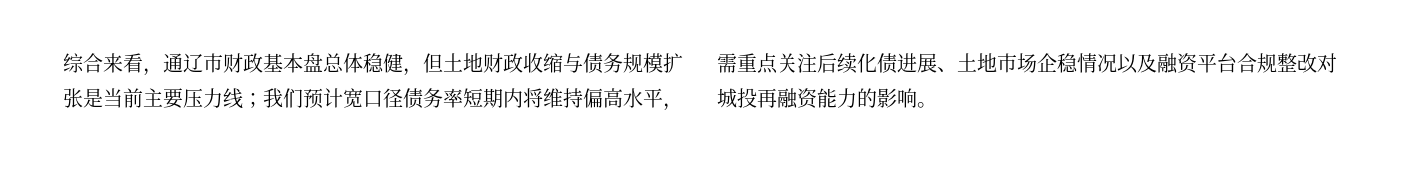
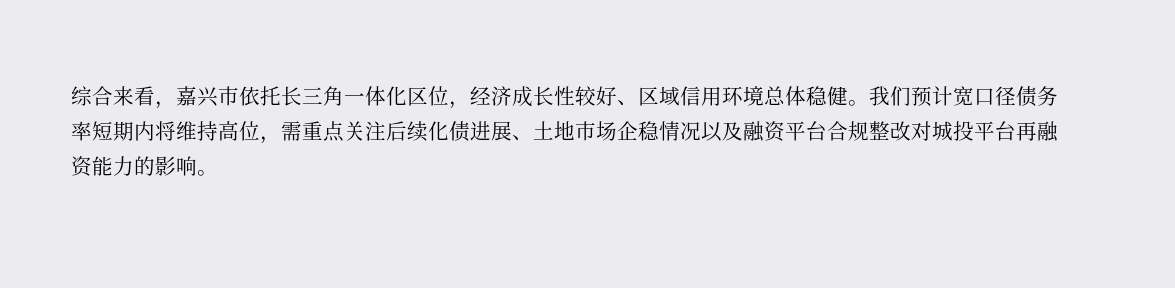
- 综合来看，通辽市财政基本盘总体稳健，但土地财政收缩与债务规模扩张是当前主要压力线；我们预计宽口径债务率短期内将维持偏高水平，需重点关注后续化债进展、土地市场企稳情况以及融资平台合规整改对城投再融资能力的影响。
+ 综合来看，嘉兴市依托长三角一体化区位，经济成长性较好、区域信用环境总体稳健。我们预计宽口径债务率短期内将维持高位，需重点关注后续化债进展、土地市场企稳情况以及融资平台合规整改对城投平台再融资能力的影响。

